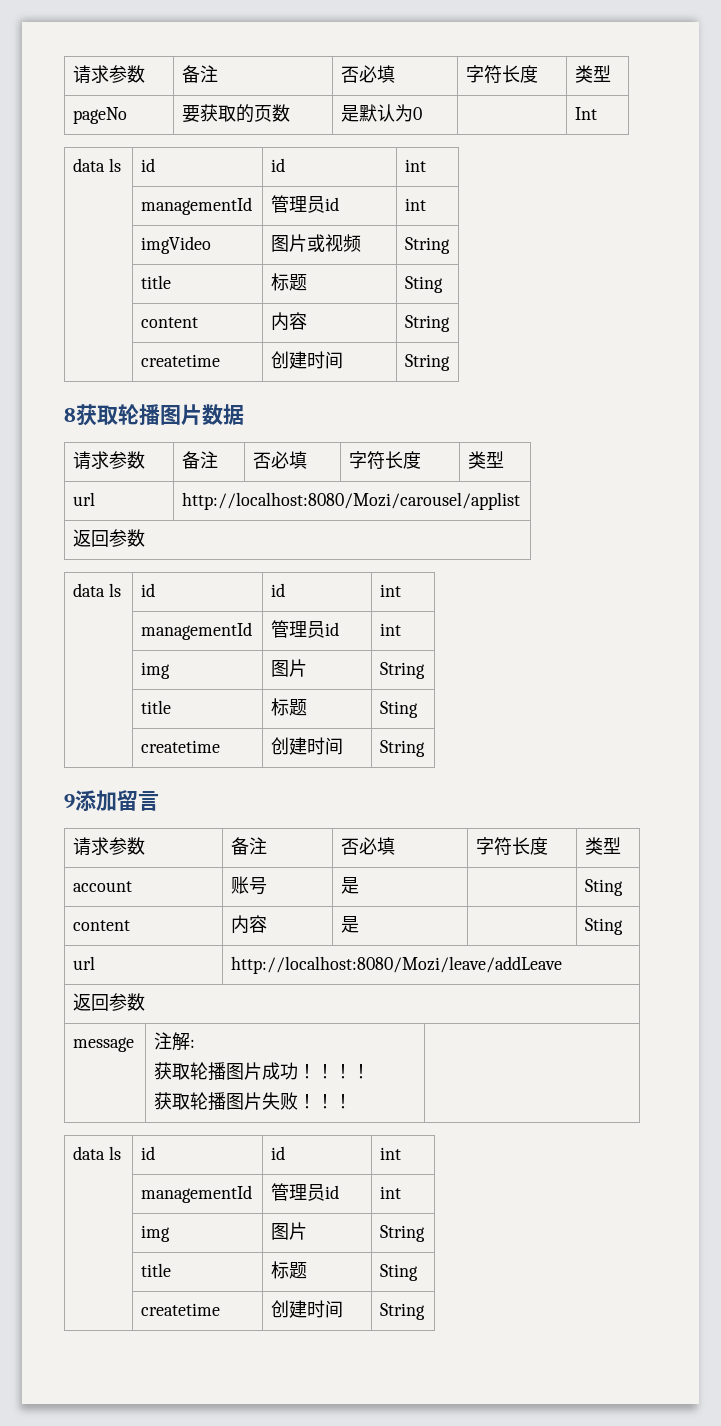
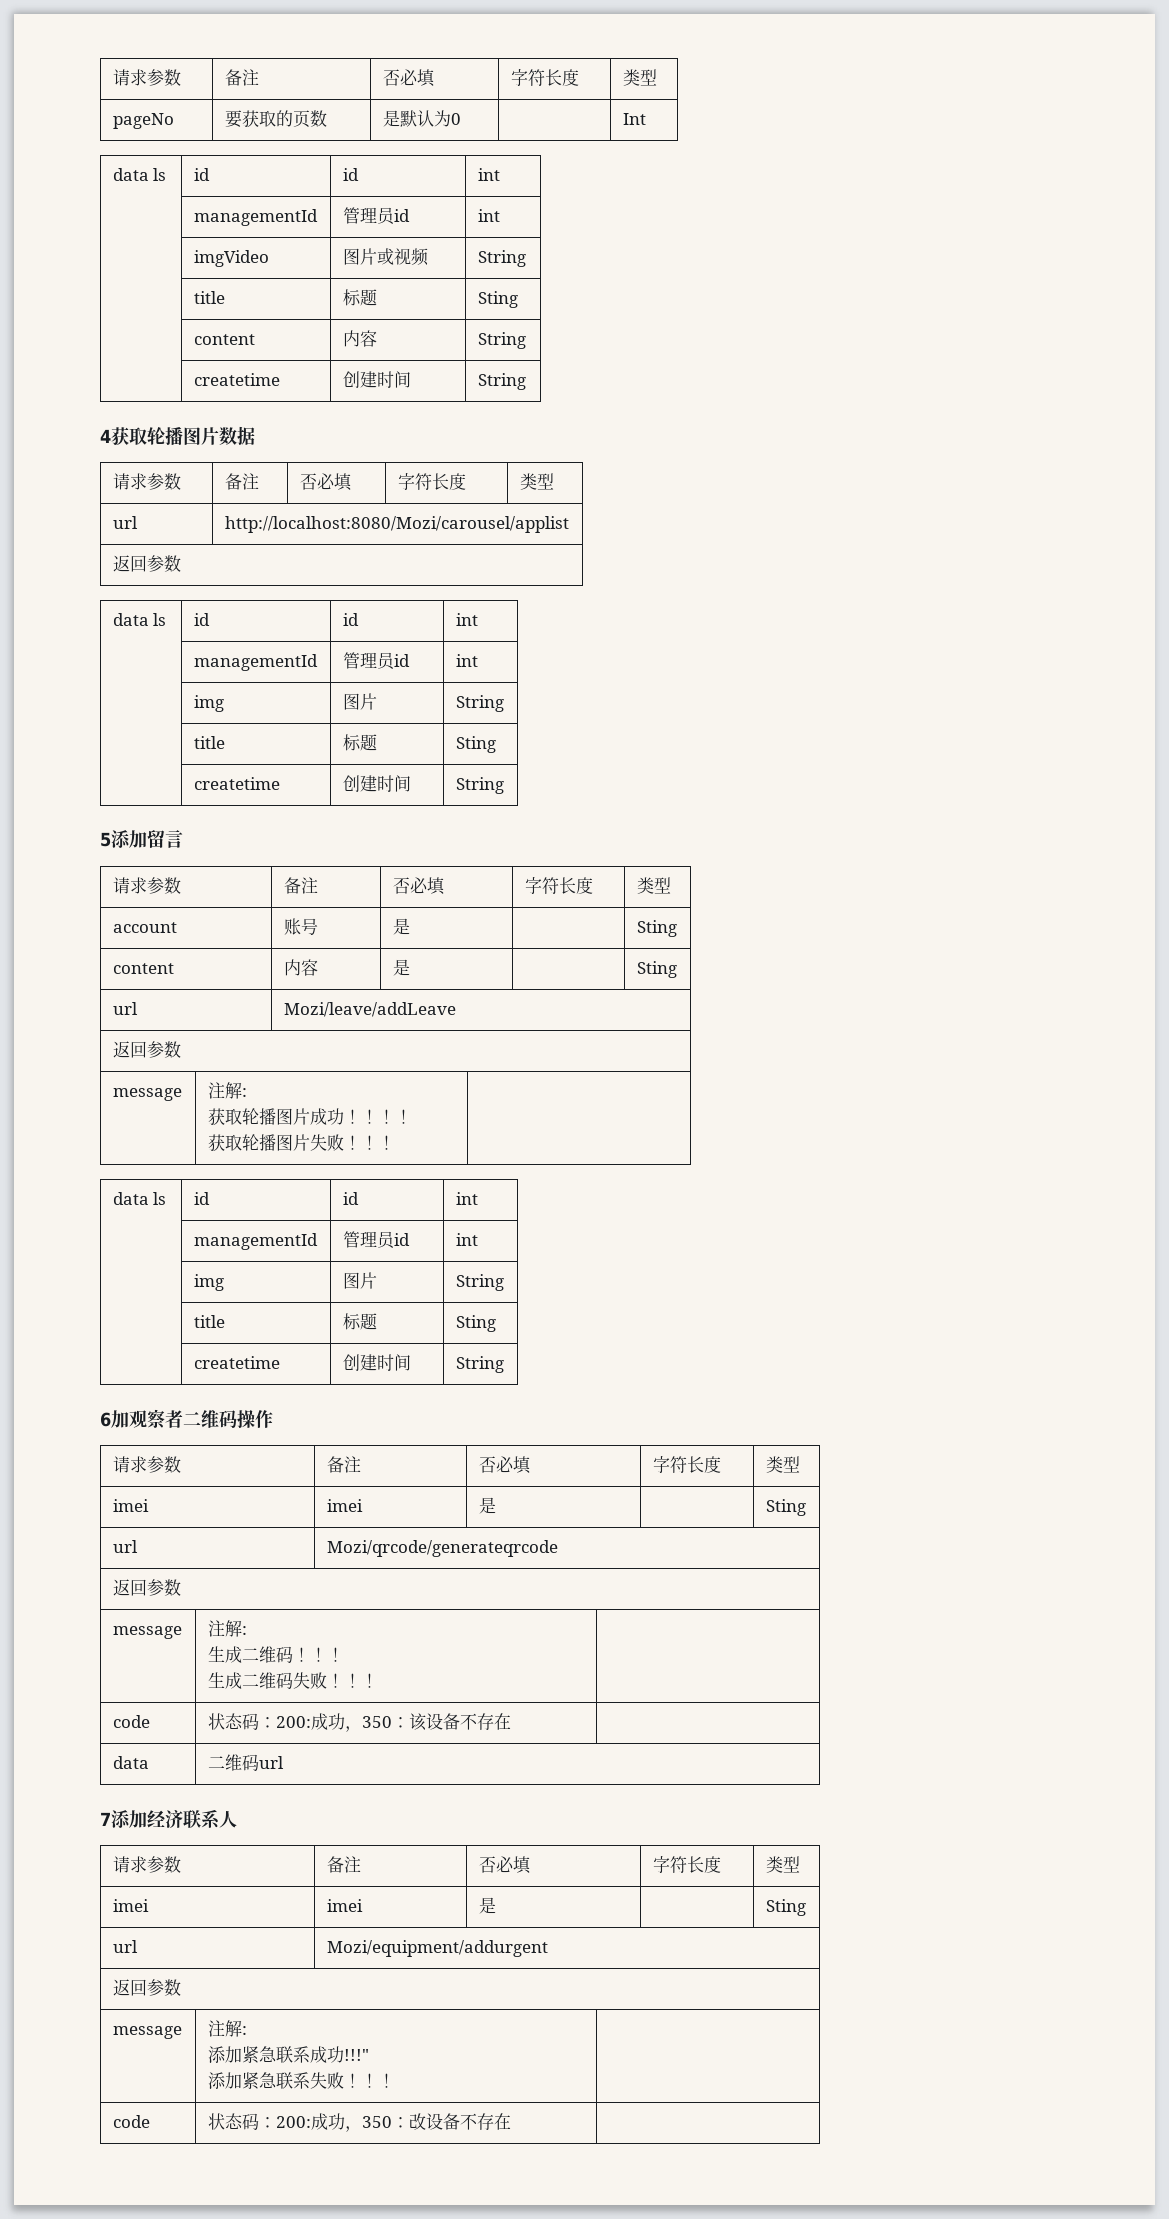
- 8获取轮播图片数据
+ 4获取轮播图片数据
- 9添加留言
+ 5添加留言
- url | http://localhost:8080/Mozi/leave/addLeave
+ url | Mozi/leave/addLeave
+ 6加观察者二维码操作
+ 请求参数 | 备注 | 否必填 | 字符长度 | 类型
+ imei | imei | 是 | | Sting
+ url | Mozi/qrcode/generateqrcode
+ 返回参数
+ message | 注解:
+ 生成二维码！！！
+ 生成二维码失败！！！ |
+ code | 状态码：200:成功，350：该设备不存在 |
+ data | 二维码url
+ 7添加经济联系人
+ 请求参数 | 备注 | 否必填 | 字符长度 | 类型
+ imei | imei | 是 | | Sting
+ url | Mozi/equipment/addurgent
+ 返回参数
+ message | 注解:
+ 添加紧急联系成功!!!"
+ 添加紧急联系失败！！！ |
+ code | 状态码：200:成功，350：改设备不存在 |

